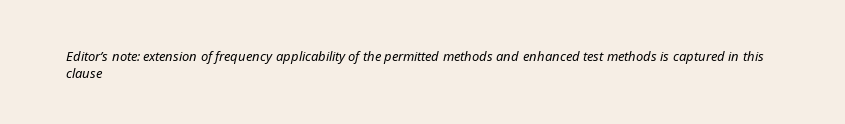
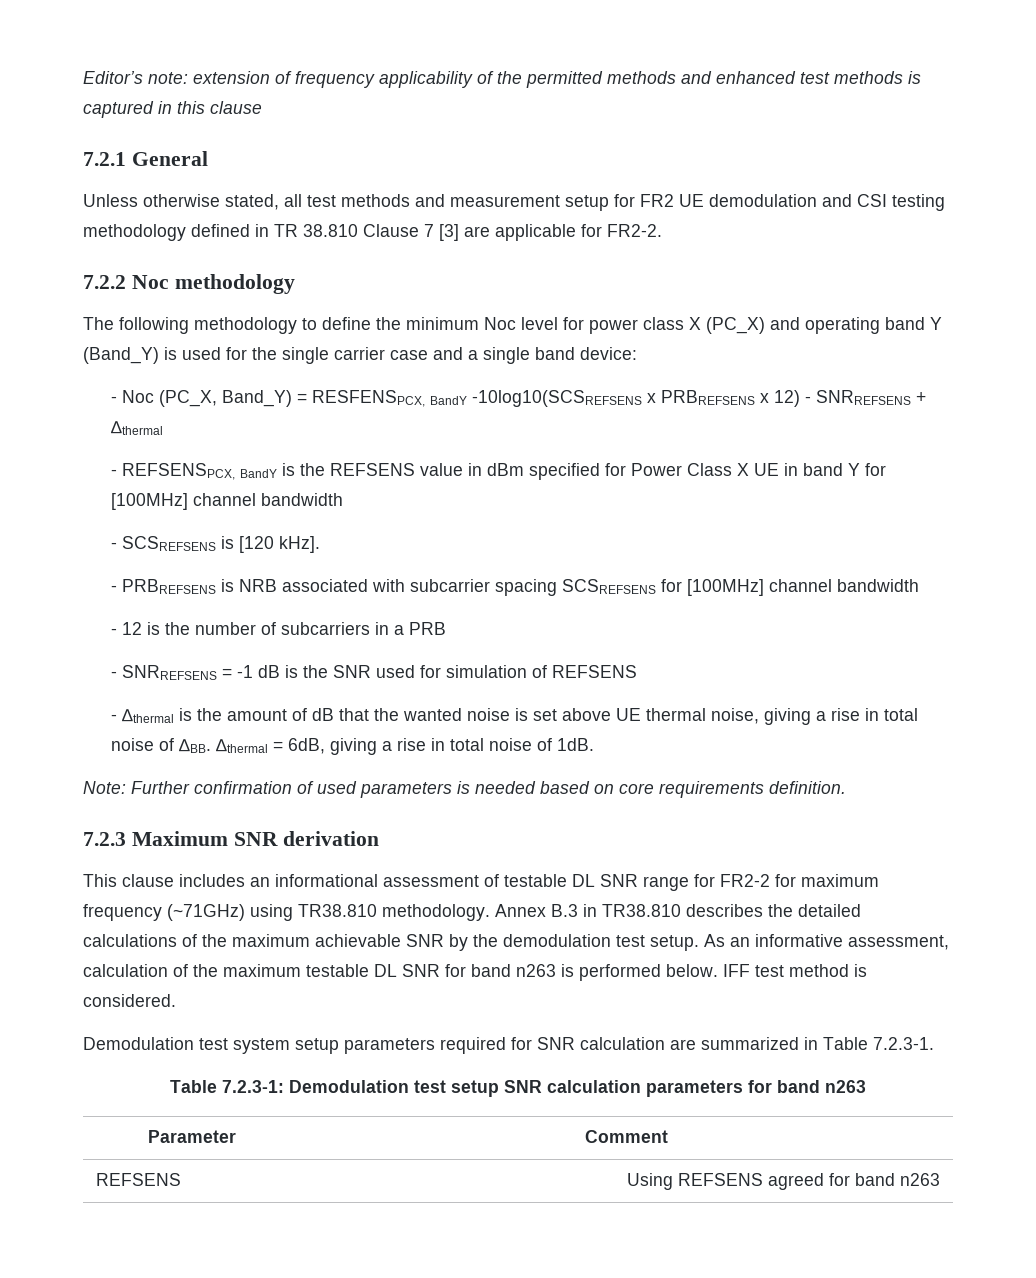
+ 7.2.1 General
+ Unless otherwise stated, all test methods and measurement setup for FR2 UE demodulation and CSI testing methodology defined in TR 38.810 Clause 7 [3] are applicable for FR2-2.
+ 7.2.2 Noc methodology
+ The following methodology to define the minimum Noc level for power class X (PC_X) and operating band Y (Band_Y) is used for the single carrier case and a single band device:
+ - Noc (PC_X, Band_Y) = RESFENSPCX, BandY -10log10(SCSREFSENS x PRBREFSENS x 12) - SNRREFSENS + ∆thermal
+ - REFSENSPCX, BandY is the REFSENS value in dBm specified for Power Class X UE in band Y for [100MHz] channel bandwidth
+ - SCSREFSENS is [120 kHz].
+ - PRBREFSENS is NRB associated with subcarrier spacing SCSREFSENS for [100MHz] channel bandwidth
+ - 12 is the number of subcarriers in a PRB
+ - SNRREFSENS = -1 dB is the SNR used for simulation of REFSENS
+ - ∆thermal is the amount of dB that the wanted noise is set above UE thermal noise, giving a rise in total noise of ∆BB. ∆thermal = 6dB, giving a rise in total noise of 1dB.
+ Note: Further confirmation of used parameters is needed based on core requirements definition.
+ 7.2.3 Maximum SNR derivation
+ This clause includes an informational assessment of testable DL SNR range for FR2-2 for maximum frequency (~71GHz) using TR38.810 methodology. Annex B.3 in TR38.810 describes the detailed calculations of the maximum achievable SNR by the demodulation test setup. As an informative assessment, calculation of the maximum testable DL SNR for band n263 is performed below. IFF test method is considered.
+ Demodulation test system setup parameters required for SNR calculation are summarized in Table 7.2.3-1.
+ Table 7.2.3-1: Demodulation test setup SNR calculation parameters for band n263
+ Parameter | Comment
+ REFSENS | Using REFSENS agreed for band n263

